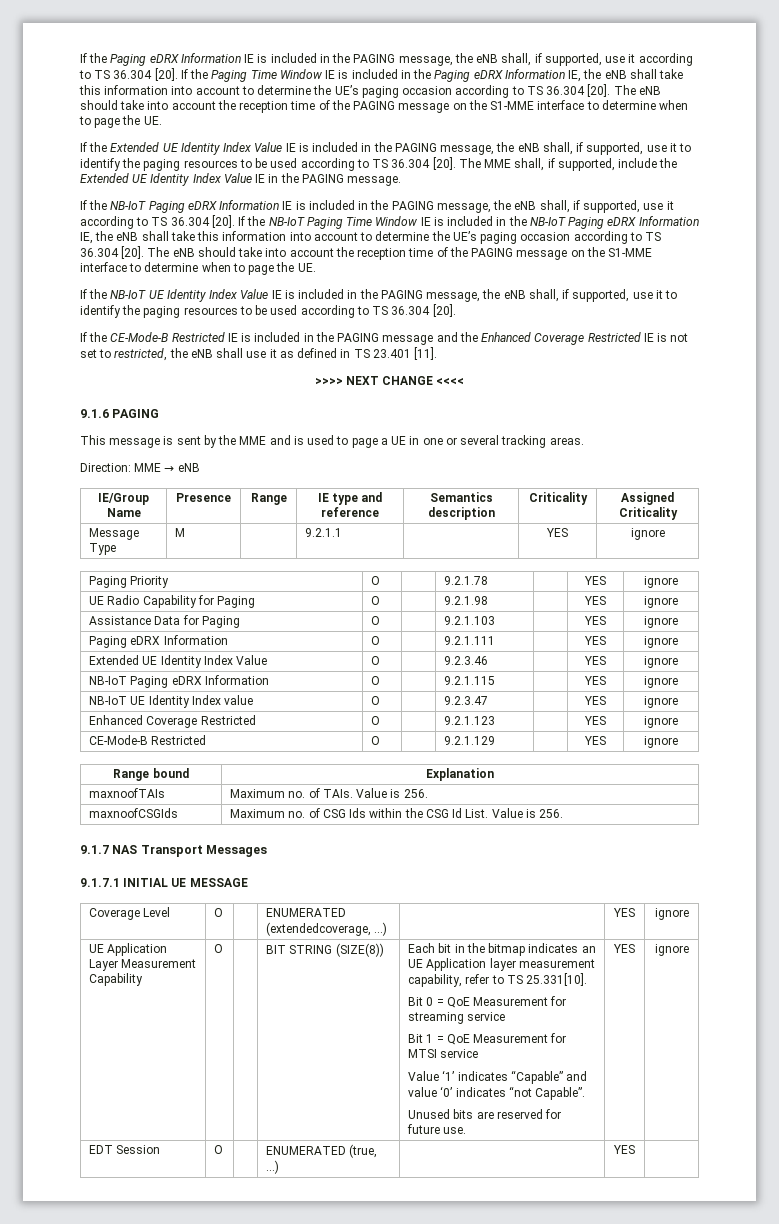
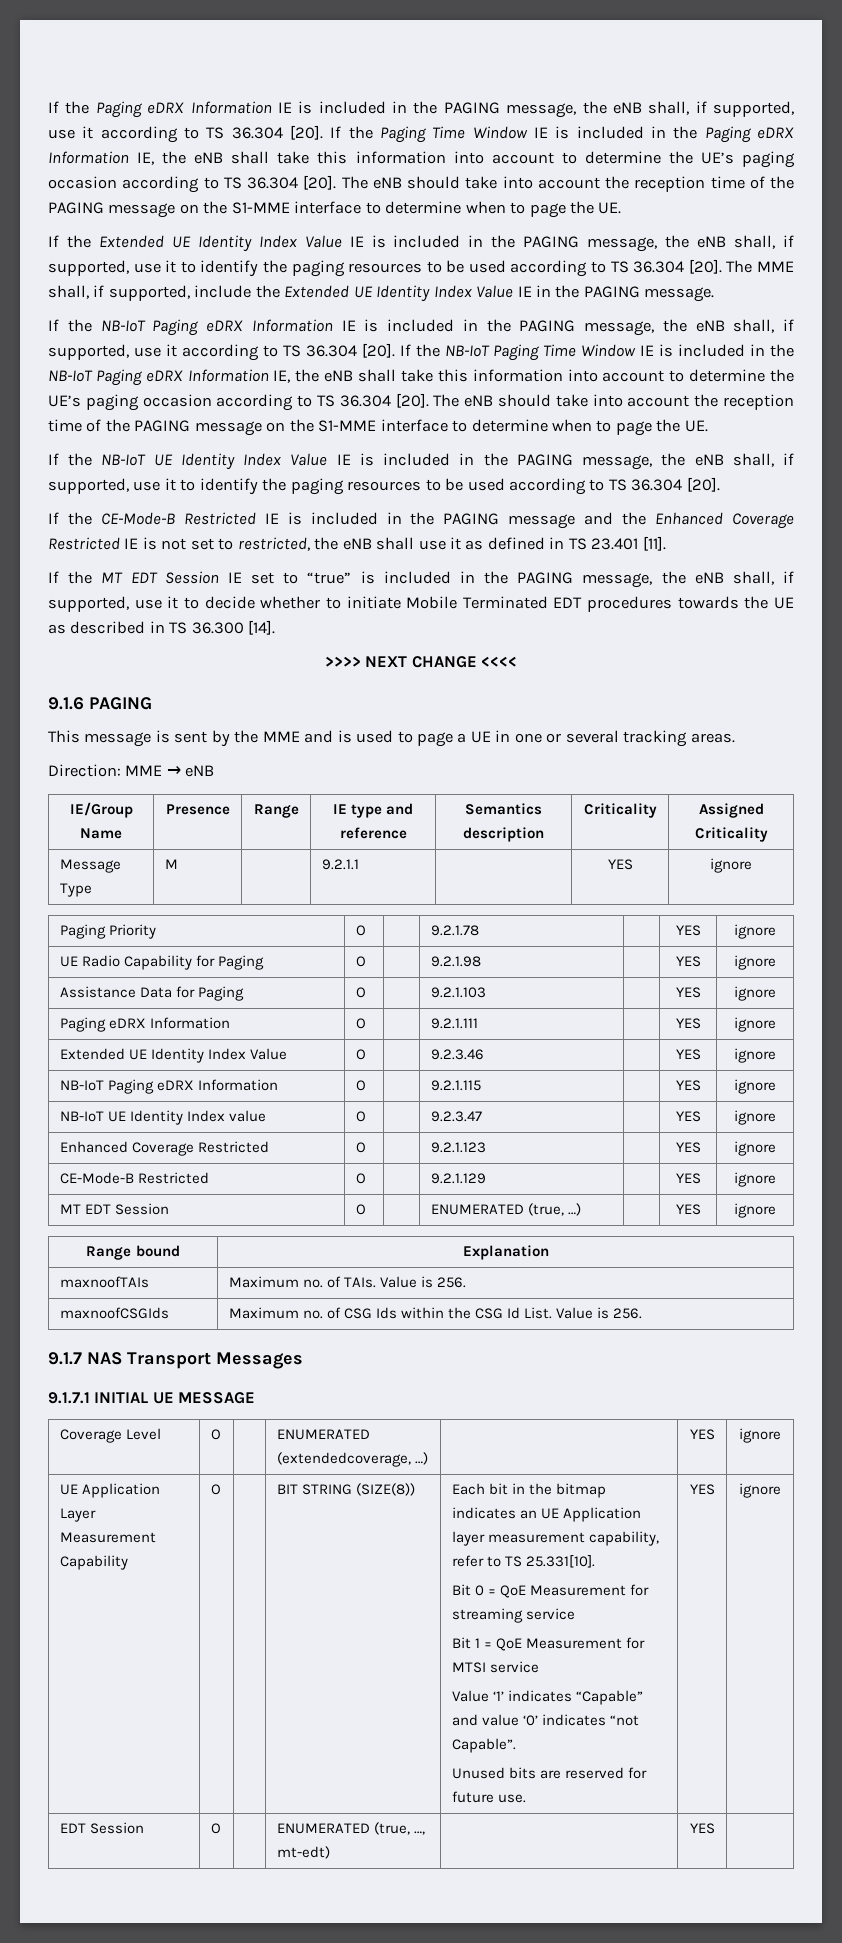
+ If the MT EDT Session IE set to “true” is included in the PAGING message, the eNB shall, if supported, use it to decide whether to initiate Mobile Terminated EDT procedures towards the UE as described in TS 36.300 [14].
+ MT EDT Session | O | | ENUMERATED (true, …) | | YES | ignore
- EDT Session | O | | ENUMERATED (true, …) | | YES |
+ EDT Session | O | | ENUMERATED (true, …, mt-edt) | | YES |

